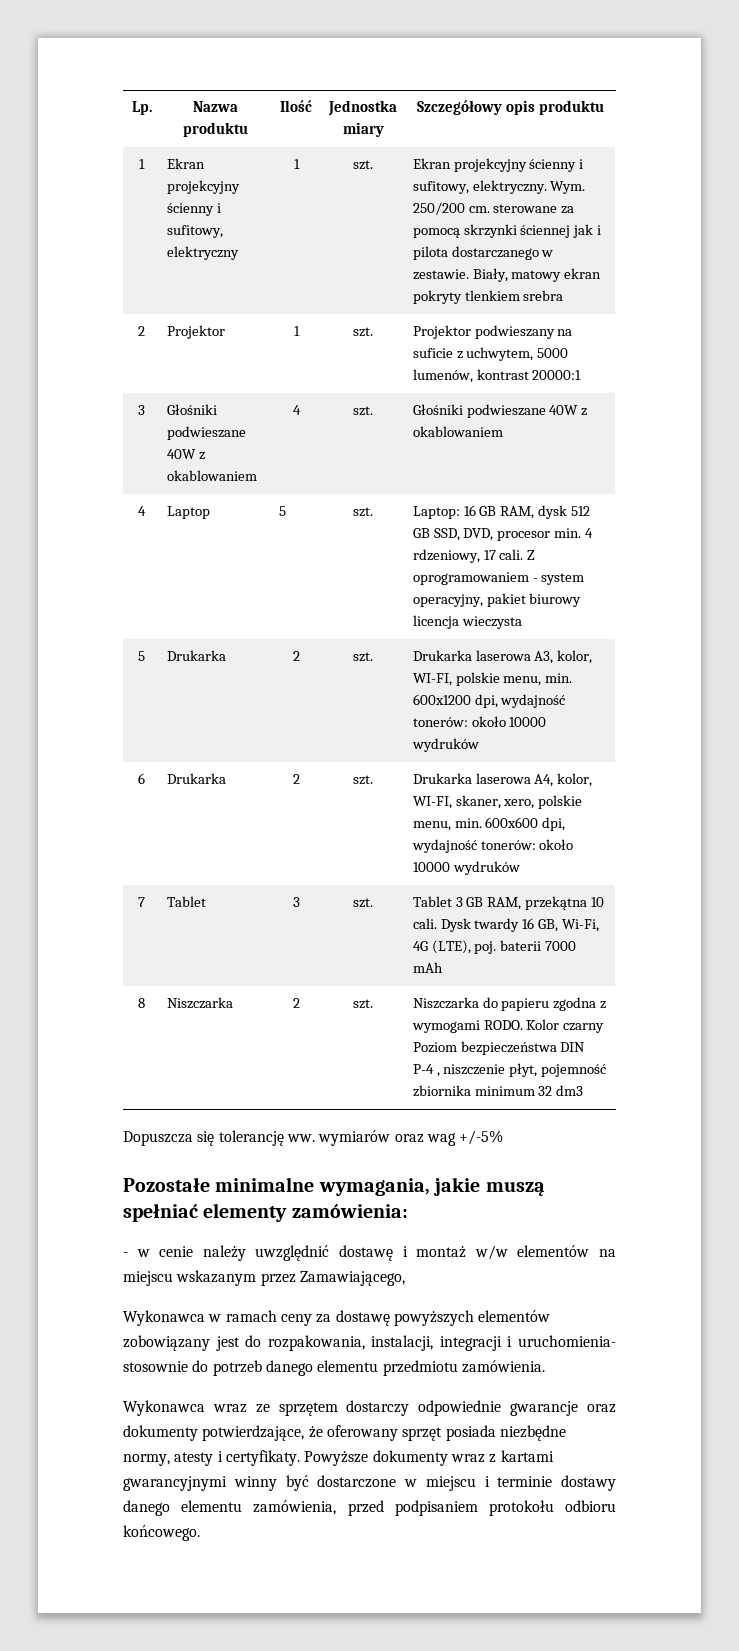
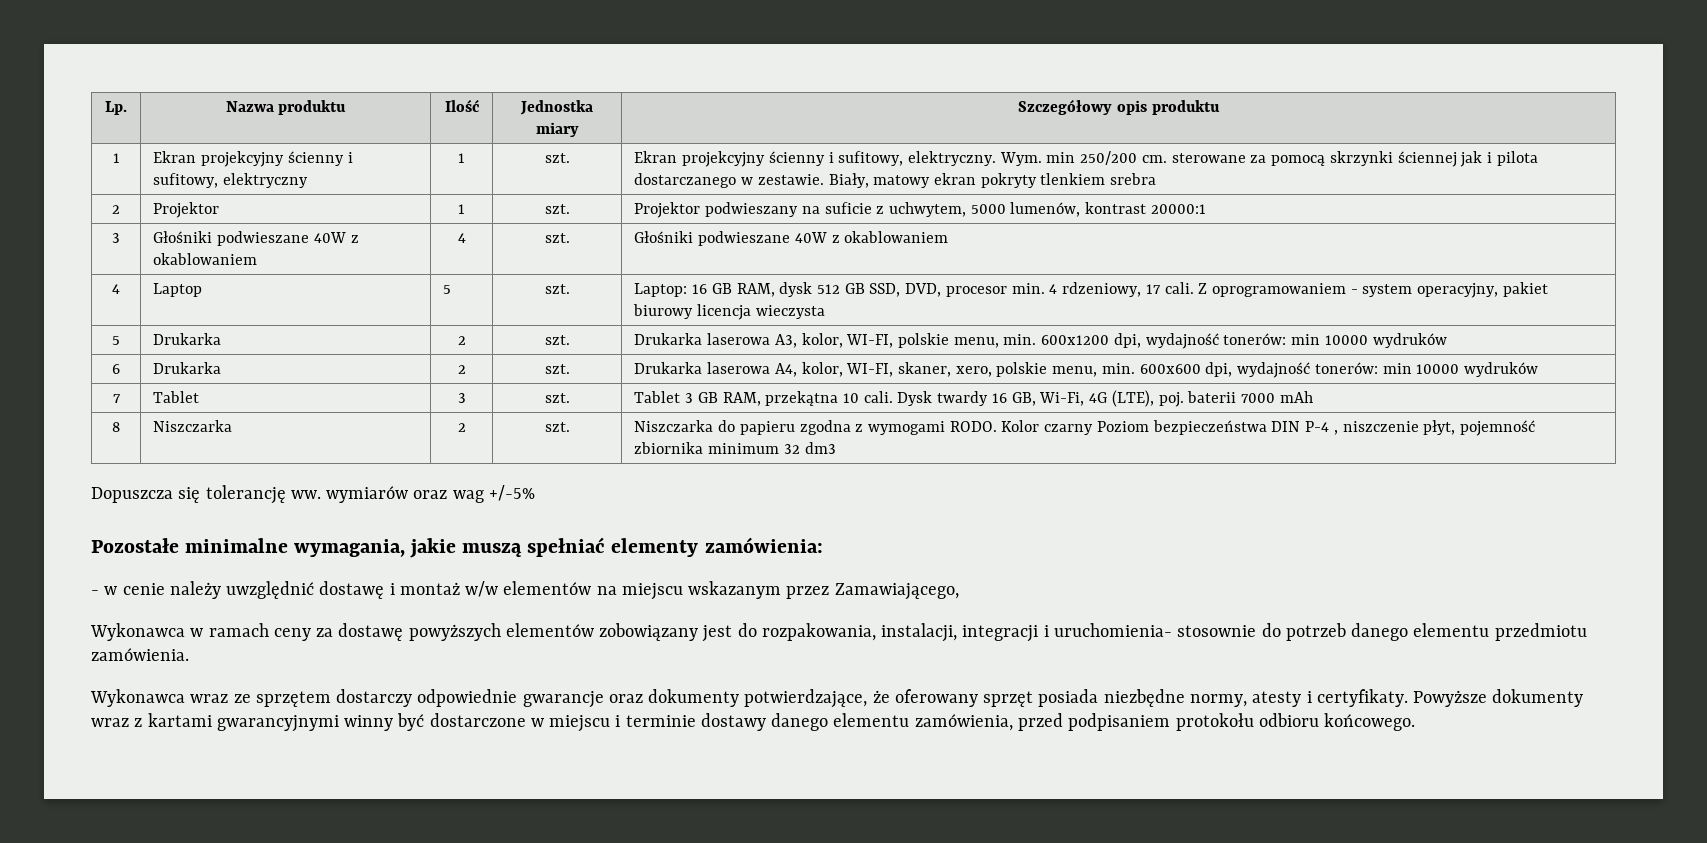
- 1 | Ekran projekcyjny ścienny i sufitowy, elektryczny | 1 | szt. | Ekran projekcyjny ścienny i sufitowy, elektryczny. Wym. 250/200 cm. sterowane za pomocą skrzynki ściennej jak i pilota dostarczanego w zestawie. Biały, matowy ekran pokryty tlenkiem srebra
+ 1 | Ekran projekcyjny ścienny i sufitowy, elektryczny | 1 | szt. | Ekran projekcyjny ścienny i sufitowy, elektryczny. Wym. min 250/200 cm. sterowane za pomocą skrzynki ściennej jak i pilota dostarczanego w zestawie. Biały, matowy ekran pokryty tlenkiem srebra
- 5 | Drukarka | 2 | szt. | Drukarka laserowa A3, kolor, WI-FI, polskie menu, min. 600x1200 dpi, wydajność tonerów: około 10000 wydruków
+ 5 | Drukarka | 2 | szt. | Drukarka laserowa A3, kolor, WI-FI, polskie menu, min. 600x1200 dpi, wydajność tonerów: min 10000 wydruków
- 6 | Drukarka | 2 | szt. | Drukarka laserowa A4, kolor, WI-FI, skaner, xero, polskie menu, min. 600x600 dpi, wydajność tonerów: około 10000 wydruków
+ 6 | Drukarka | 2 | szt. | Drukarka laserowa A4, kolor, WI-FI, skaner, xero, polskie menu, min. 600x600 dpi, wydajność tonerów: min 10000 wydruków

